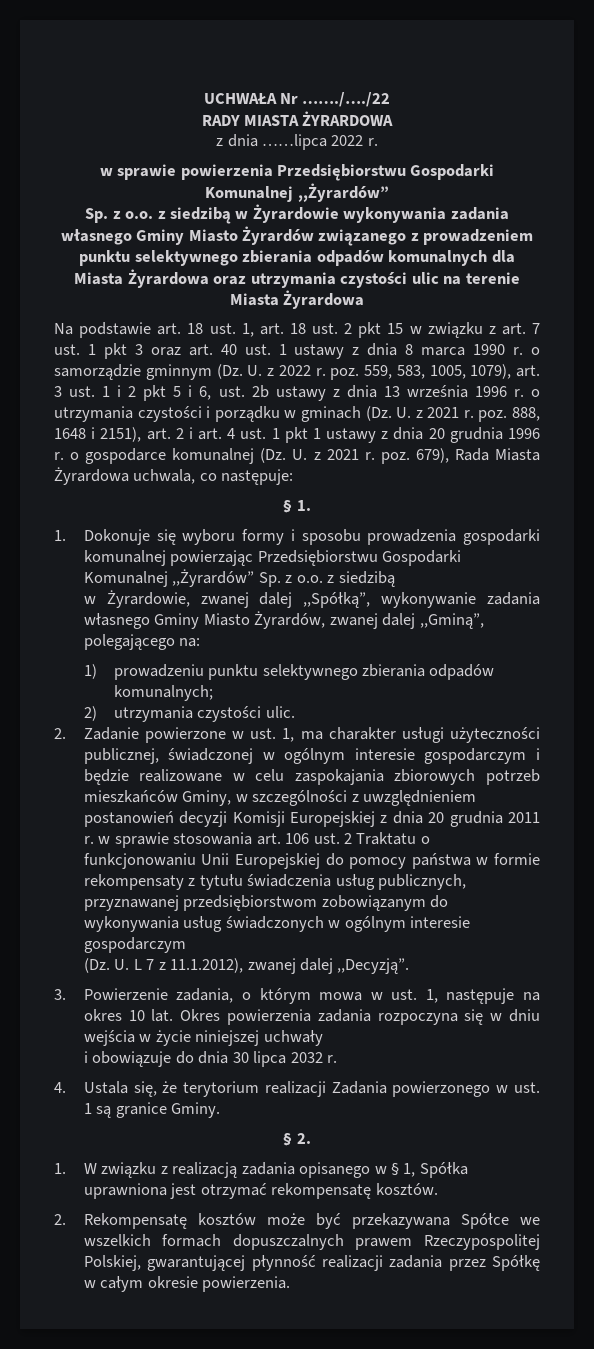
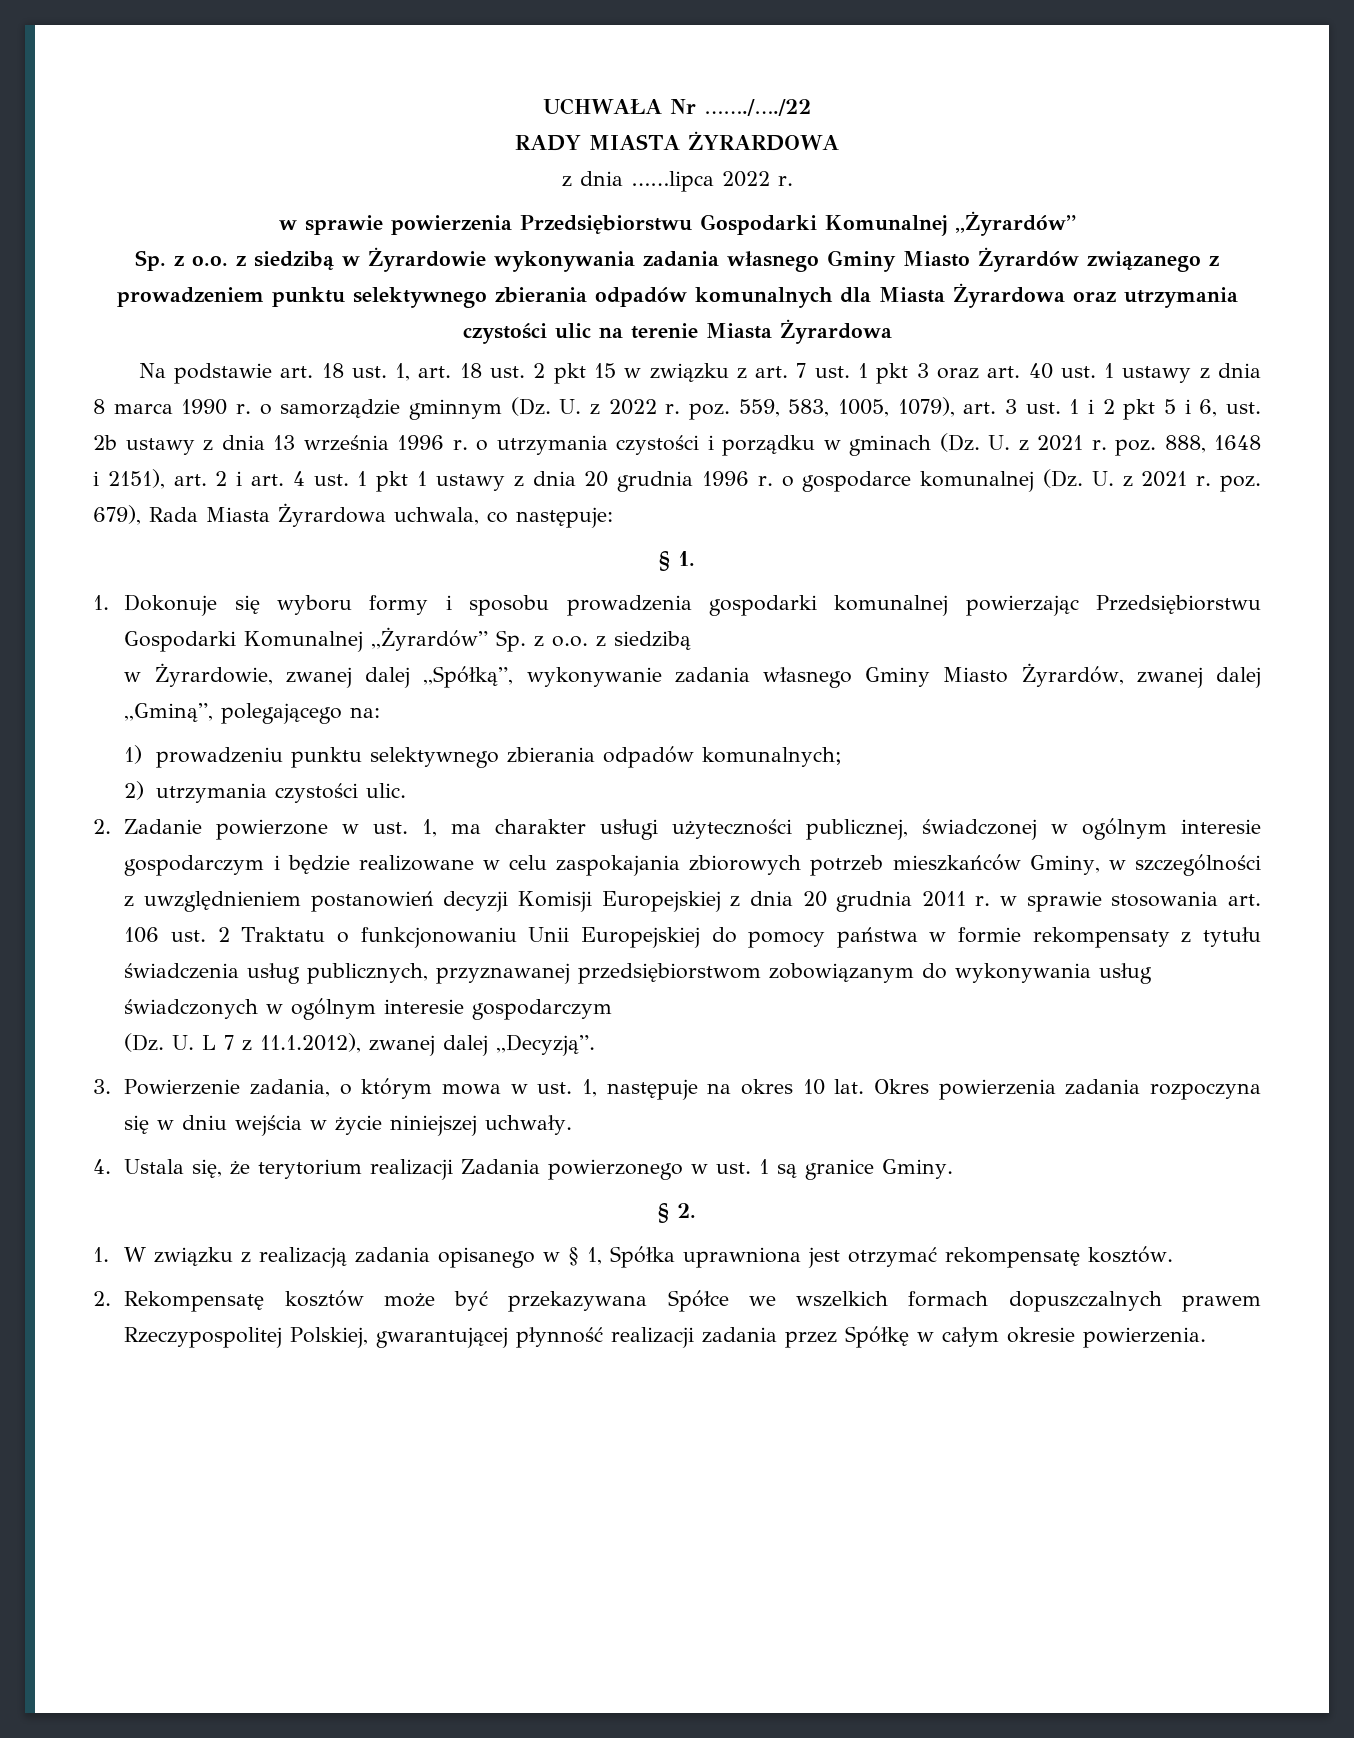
- Okres powierzenia zadania rozpoczyna się w dniu wejścia w życie niniejszej uchwały
- i obowiązuje do dnia 30 lipca 2032 r.
+ Okres powierzenia zadania rozpoczyna się w dniu wejścia w życie niniejszej uchwały.

